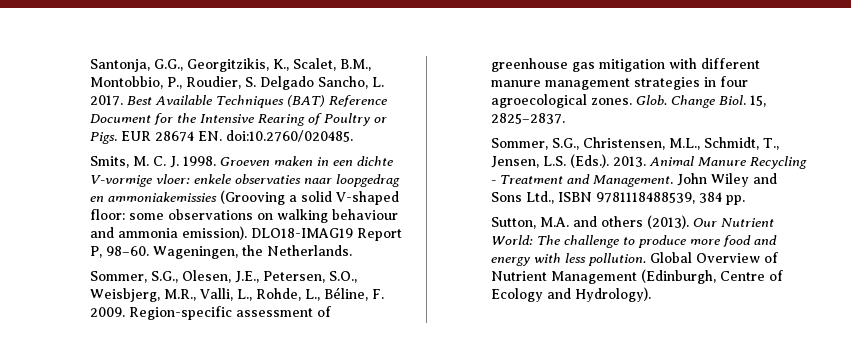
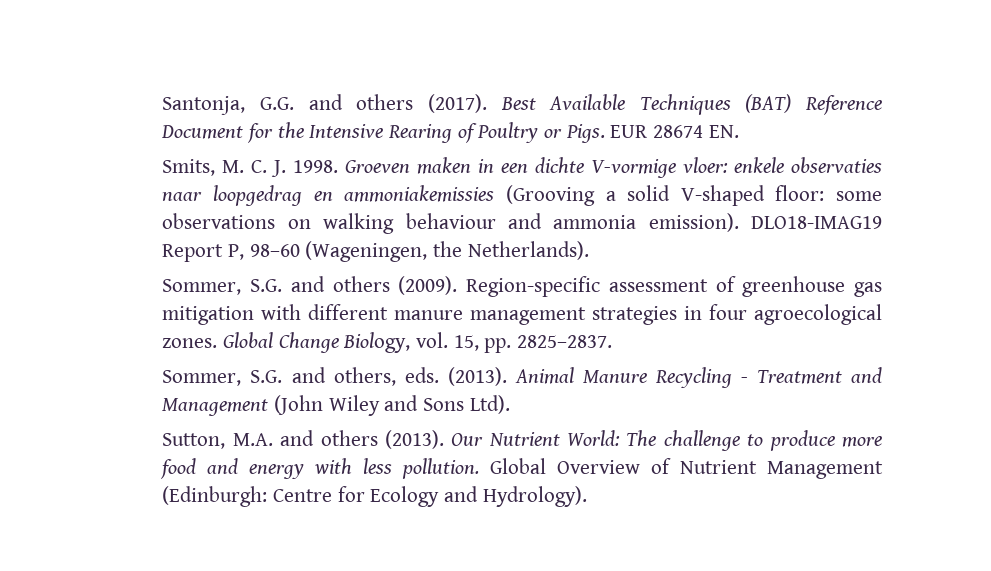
- Santonja, G.G., Georgitzikis, K., Scalet, B.M., Montobbio, P., Roudier, S. Delgado Sancho, L. 2017.
+ Santonja, G.G. and others (2017).
- EUR 28674 EN. doi:10.2760/020485.
+ EUR 28674 EN.
- DLO18-IMAG19 Report P, 98–60. Wageningen, the Netherlands.
- Sommer, S.G., Olesen, J.E., Petersen, S.O., Weisbjerg, M.R., Valli, L., Rohde, L., Béline, F. 2009.
+ DLO18-IMAG19 Report P, 98–60 (Wageningen, the Netherlands).
+ Sommer, S.G. and others (2009).
- Glob. Change Biol. 15, 2825–2837.
- Sommer, S.G., Christensen, M.L., Schmidt, T., Jensen, L.S. (Eds.). 2013.
+ Global Change Biology, vol. 15, pp. 2825–2837.
+ Sommer, S.G. and others, eds. (2013).
- Animal Manure Recycling - Treatment and Management. John Wiley and Sons Ltd., ISBN 9781118488539, 384 pp.
+ Animal Manure Recycling - Treatment and Management (John Wiley and Sons Ltd).
- Global Overview of Nutrient Management (Edinburgh, Centre of Ecology and Hydrology).
+ Global Overview of Nutrient Management (Edinburgh: Centre for Ecology and Hydrology).

